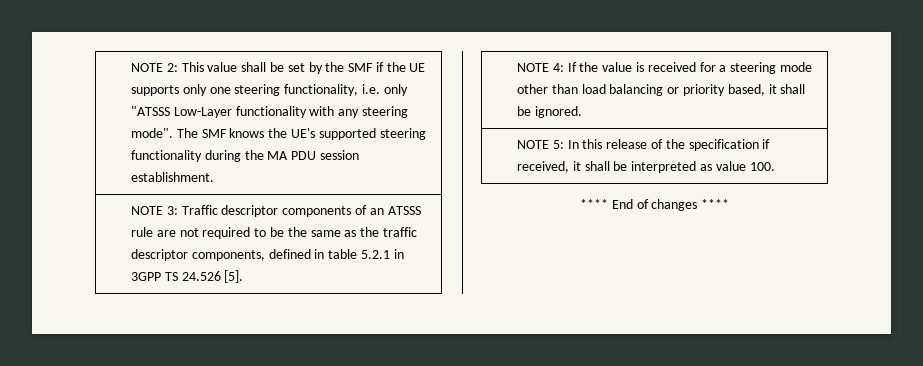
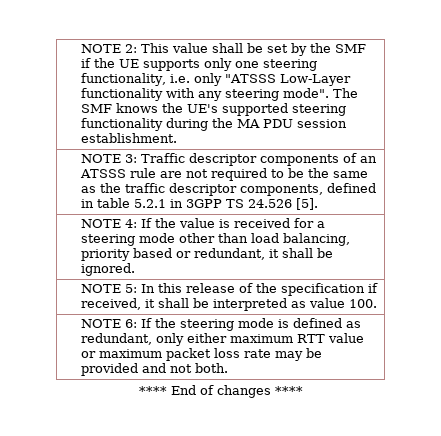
- NOTE 4: If the value is received for a steering mode other than load balancing or priority based, it shall be ignored.
+ NOTE 4: If the value is received for a steering mode other than load balancing, priority based or redundant, it shall be ignored.
+ NOTE 6: If the steering mode is defined as redundant, only either maximum RTT value or maximum packet loss rate may be provided and not both.

